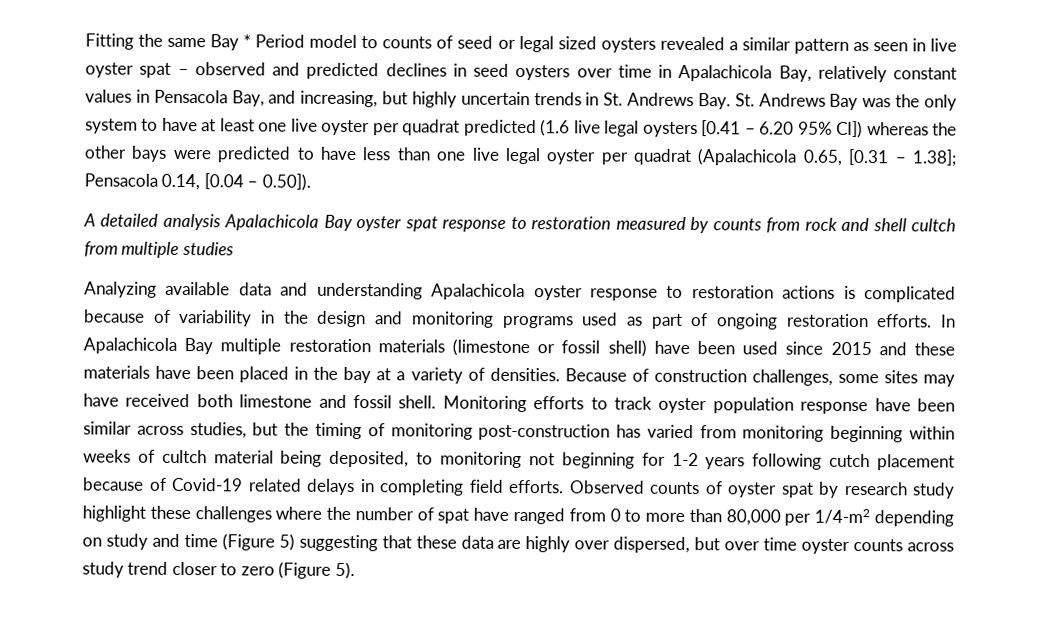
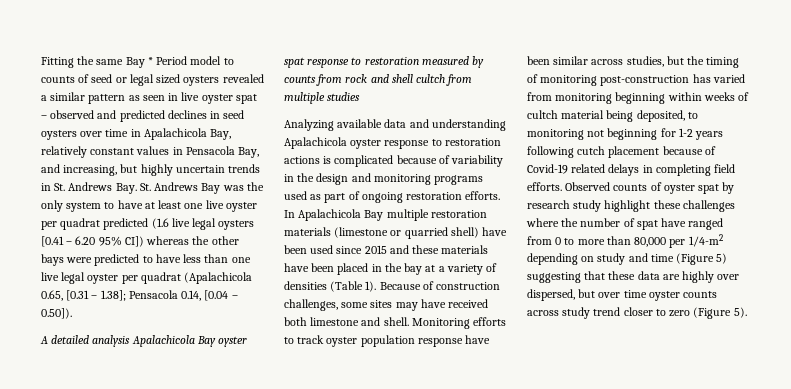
- In Apalachicola Bay multiple restoration materials (limestone or fossil shell) have been used since 2015 and these materials have been placed in the bay at a variety of densities.
+ In Apalachicola Bay multiple restoration materials (limestone or quarried shell) have been used since 2015 and these materials have been placed in the bay at a variety of densities (Table 1).
- Because of construction challenges, some sites may have received both limestone and fossil shell.
+ Because of construction challenges, some sites may have received both limestone and shell.

